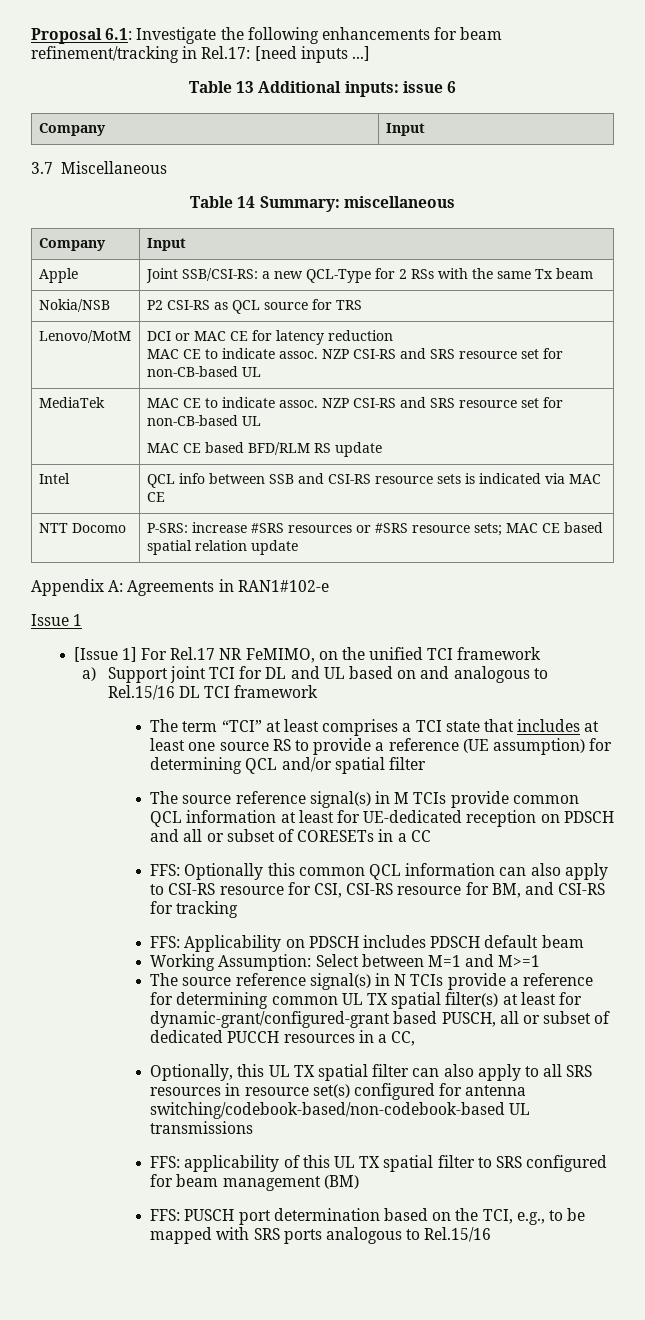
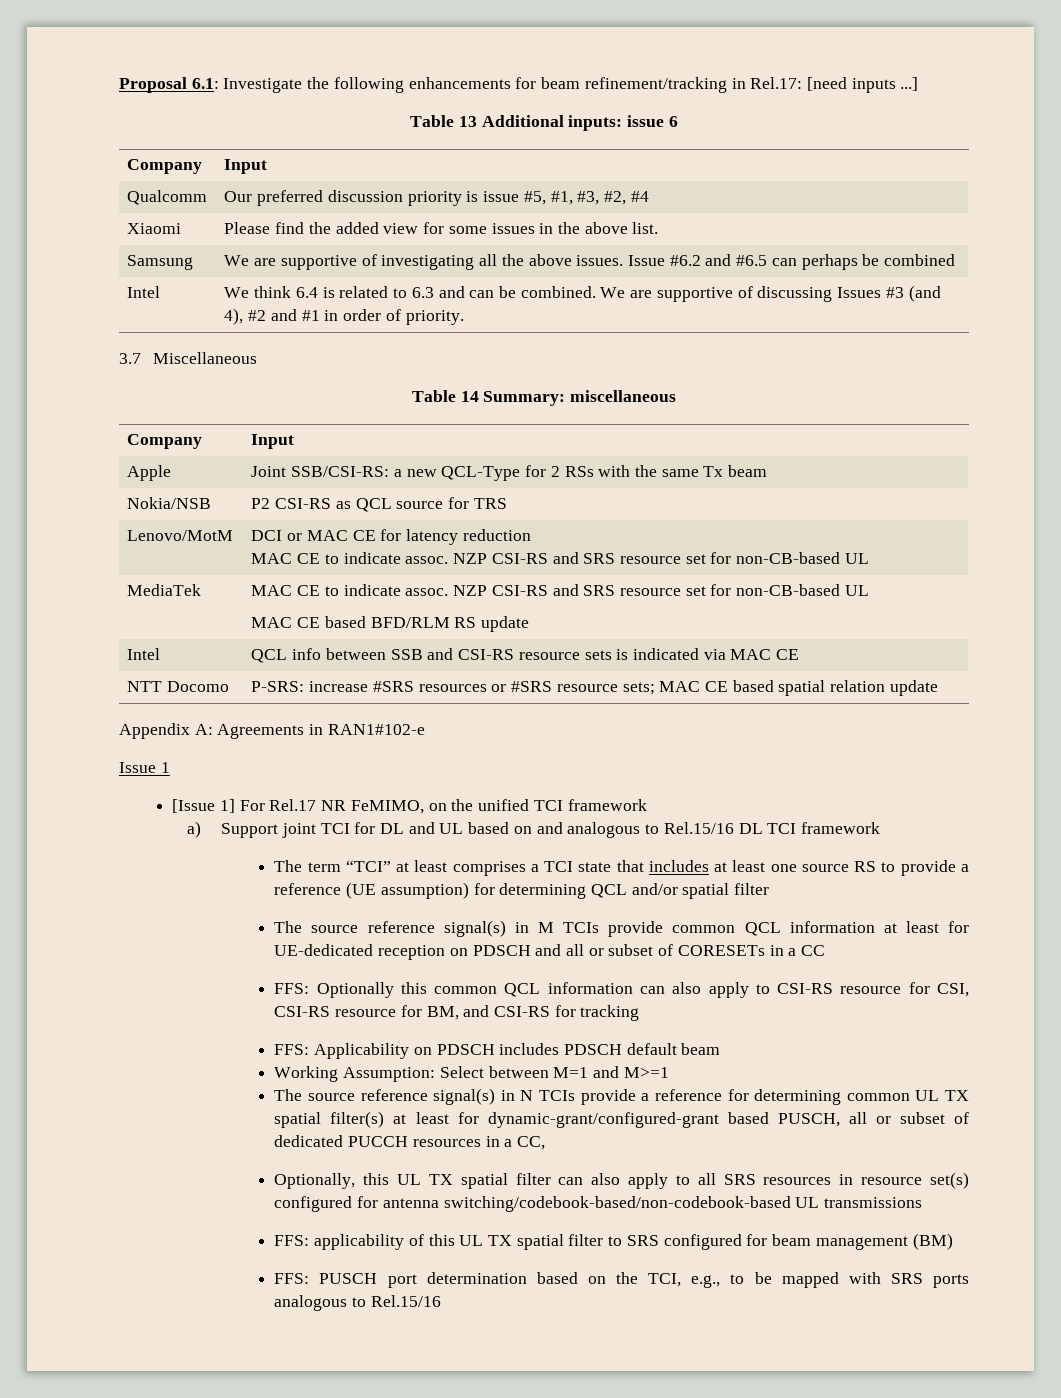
+ Qualcomm | Our preferred discussion priority is issue #5, #1, #3, #2, #4
+ Xiaomi | Please find the added view for some issues in the above list.
+ Samsung | We are supportive of investigating all the above issues. Issue #6.2 and #6.5 can perhaps be combined
+ Intel | We think 6.4 is related to 6.3 and can be combined. We are supportive of discussing Issues #3 (and 4), #2 and #1 in order of priority.

